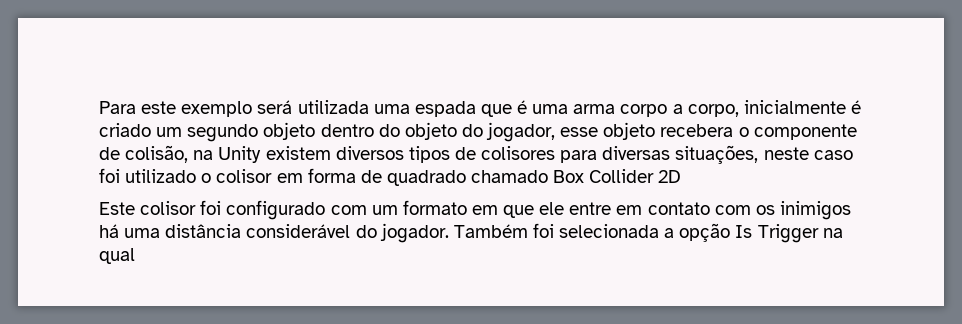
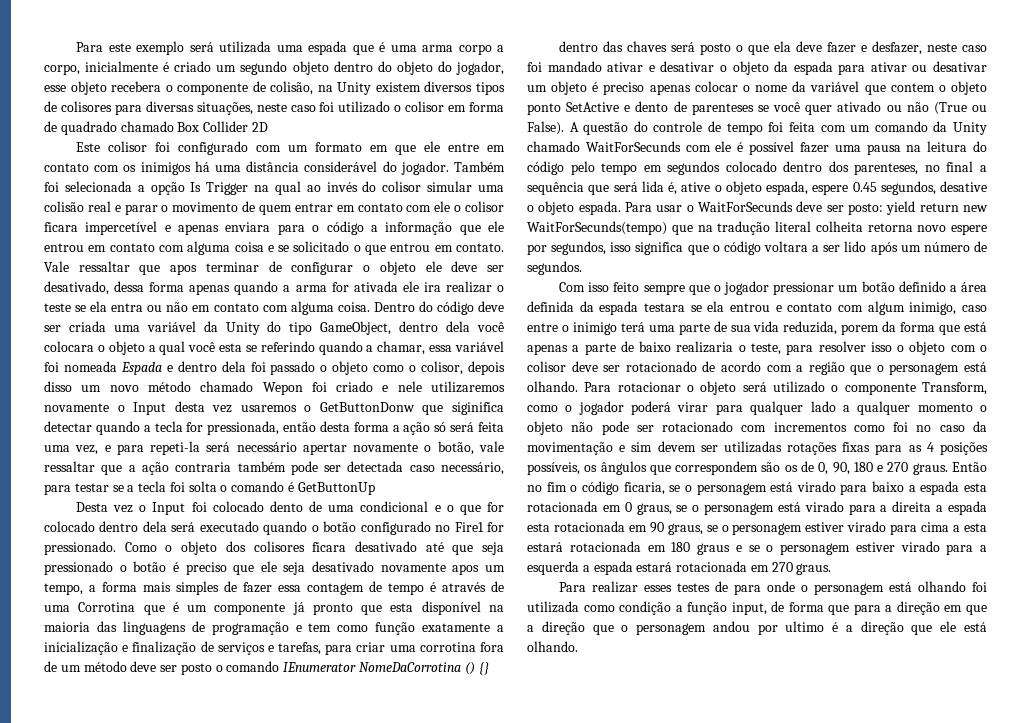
- Também foi selecionada a opção Is Trigger na qual
+ Também foi selecionada a opção Is Trigger na qual ao invés do colisor simular uma colisão real e parar o movimento de quem entrar em contato com ele o colisor ficara impercetível e apenas enviara para o código a informação que ele entrou em contato com alguma coisa e se solicitado o que entrou em contato. Vale ressaltar que apos terminar de configurar o objeto ele deve ser desativado, dessa forma apenas quando a arma for ativada ele ira realizar o teste se ela entra ou não em contato com alguma coisa. Dentro do código deve ser criada uma variável da Unity do tipo GameObject, dentro dela você colocara o objeto a qual você esta se referindo quando a chamar, essa variável foi nomeada Espada e dentro dela foi passado o objeto como o colisor, depois disso um novo método chamado Wepon foi criado e nele utilizaremos novamente o Input desta vez usaremos o GetButtonDonw que siginifica detectar quando a tecla for pressionada, então desta forma a ação só será feita uma vez, e para repeti-la será necessário apertar novamente o botão, vale ressaltar que a ação contraria também pode ser detectada caso necessário, para testar se a tecla foi solta o comando é GetButtonUp
+ Desta vez o Input foi colocado dento de uma condicional e o que for colocado dentro dela será executado quando o botão configurado no Fire1 for pressionado. Como o objeto dos colisores ficara desativado até que seja pressionado o botão é preciso que ele seja desativado novamente apos um tempo, a forma mais simples de fazer essa contagem de tempo é através de uma Corrotina que é um componente já pronto que esta disponível na maioria das linguagens de programação e tem como função exatamente a inicialização e finalização de serviços e tarefas, para criar uma corrotina fora de um método deve ser posto o comando IEnumerator NomeDaCorrotina () {}
+ dentro das chaves será posto o que ela deve fazer e desfazer, neste caso foi mandado ativar e desativar o objeto da espada para ativar ou desativar um objeto é preciso apenas colocar o nome da variável que contem o objeto ponto SetActive e dento de parenteses se você quer ativado ou não (True ou False). A questão do controle de tempo foi feita com um comando da Unity chamado WaitForSecunds com ele é possível fazer uma pausa na leitura do código pelo tempo em segundos colocado dentro dos parenteses, no final a sequência que será lida é, ative o objeto espada, espere 0.45 segundos, desative o objeto espada. Para usar o WaitForSecunds deve ser posto: yield return new WaitForSecunds(tempo) que na tradução literal colheita retorna novo espere por segundos, isso significa que o código voltara a ser lido após um número de segundos.
+ Com isso feito sempre que o jogador pressionar um botão definido a área definida da espada testara se ela entrou e contato com algum inimigo, caso entre o inimigo terá uma parte de sua vida reduzida, porem da forma que está apenas a parte de baixo realizaria o teste, para resolver isso o objeto com o colisor deve ser rotacionado de acordo com a região que o personagem está olhando. Para rotacionar o objeto será utilizado o componente Transform, como o jogador poderá virar para qualquer lado a qualquer momento o objeto não pode ser rotacionado com incrementos como foi no caso da movimentação e sim devem ser utilizadas rotações fixas para as 4 posições possíveis, os ângulos que correspondem são os de 0, 90, 180 e 270 graus. Então no fim o código ficaria, se o personagem está virado para baixo a espada esta rotacionada em 0 graus, se o personagem está virado para a direita a espada esta rotacionada em 90 graus, se o personagem estiver virado para cima a esta estará rotacionada em 180 graus e se o personagem estiver virado para a esquerda a espada estará rotacionada em 270 graus.
+ Para realizar esses testes de para onde o personagem está olhando foi utilizada como condição a função input, de forma que para a direção em que a direção que o personagem andou por ultimo é a direção que ele está olhando.

